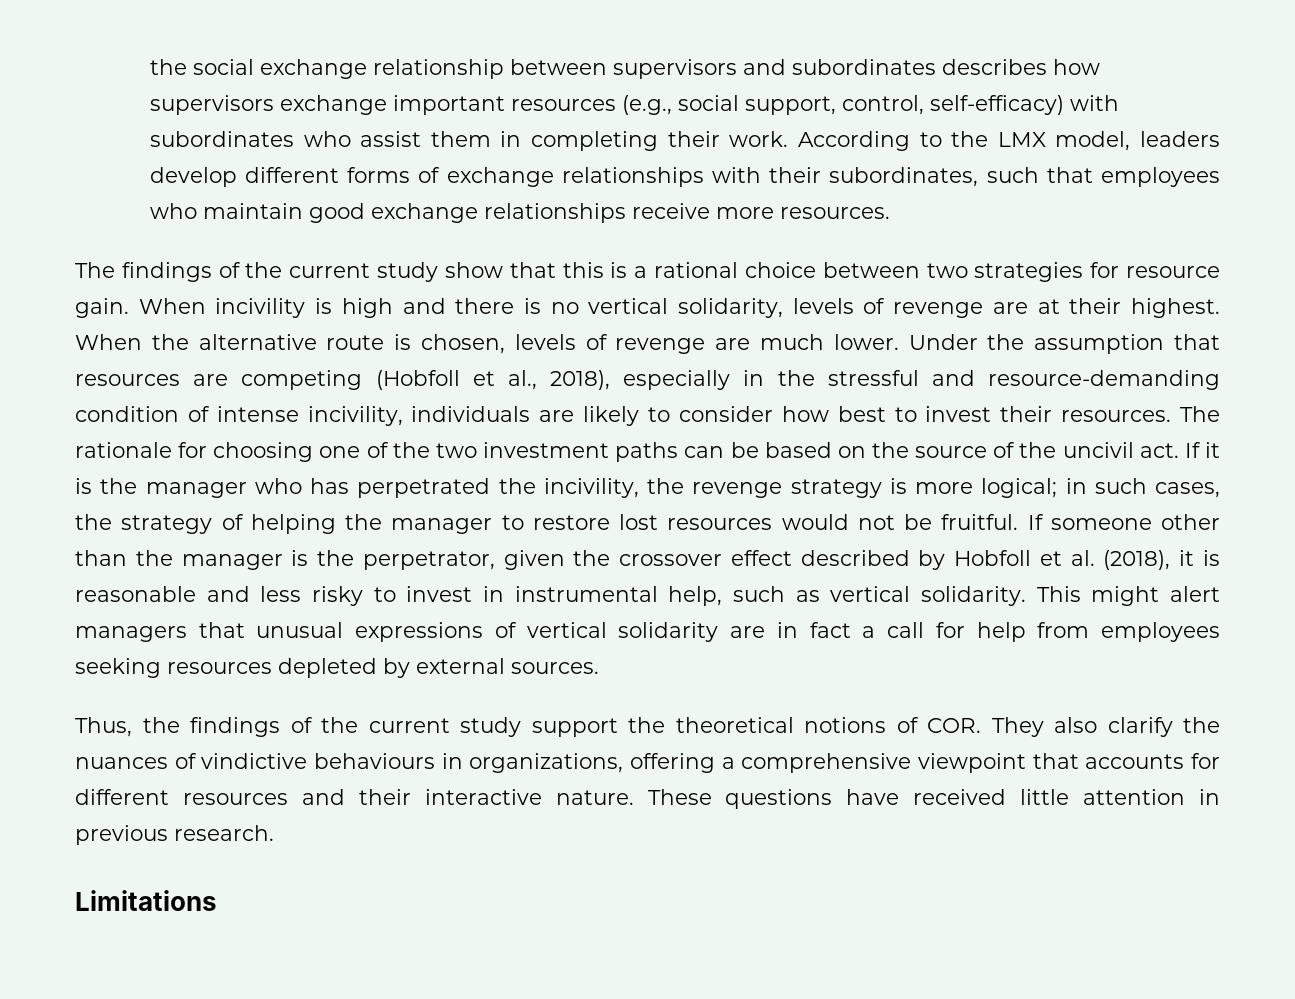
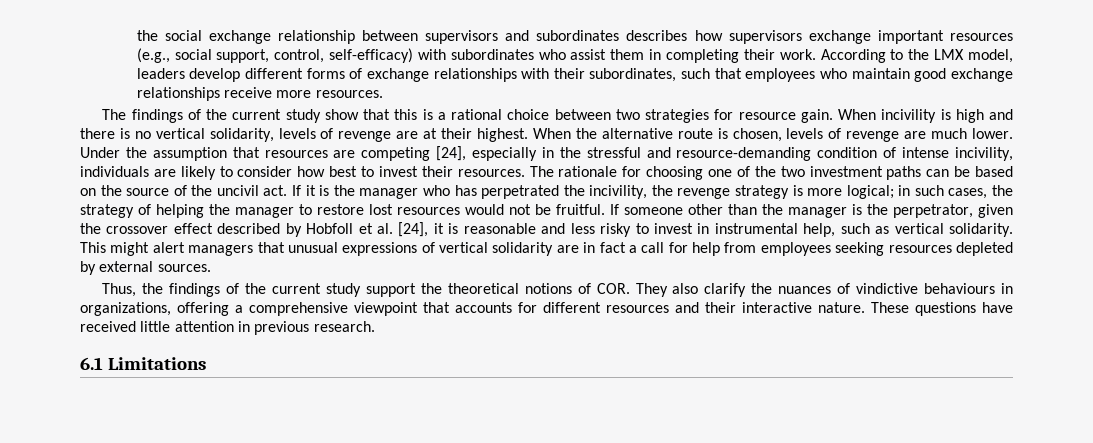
- Under the assumption that resources are competing (Hobfoll et al., 2018), especially in the stressful and resource-demanding condition of intense incivility, individuals are likely to consider how best to invest their resources.
+ Under the assumption that resources are competing [24], especially in the stressful and resource-demanding condition of intense incivility, individuals are likely to consider how best to invest their resources.
- If someone other than the manager is the perpetrator, given the crossover effect described by Hobfoll et al. (2018), it is reasonable and less risky to invest in instrumental help, such as vertical solidarity.
+ If someone other than the manager is the perpetrator, given the crossover effect described by Hobfoll et al. [24], it is reasonable and less risky to invest in instrumental help, such as vertical solidarity.
- Limitations
+ 6.1 Limitations

